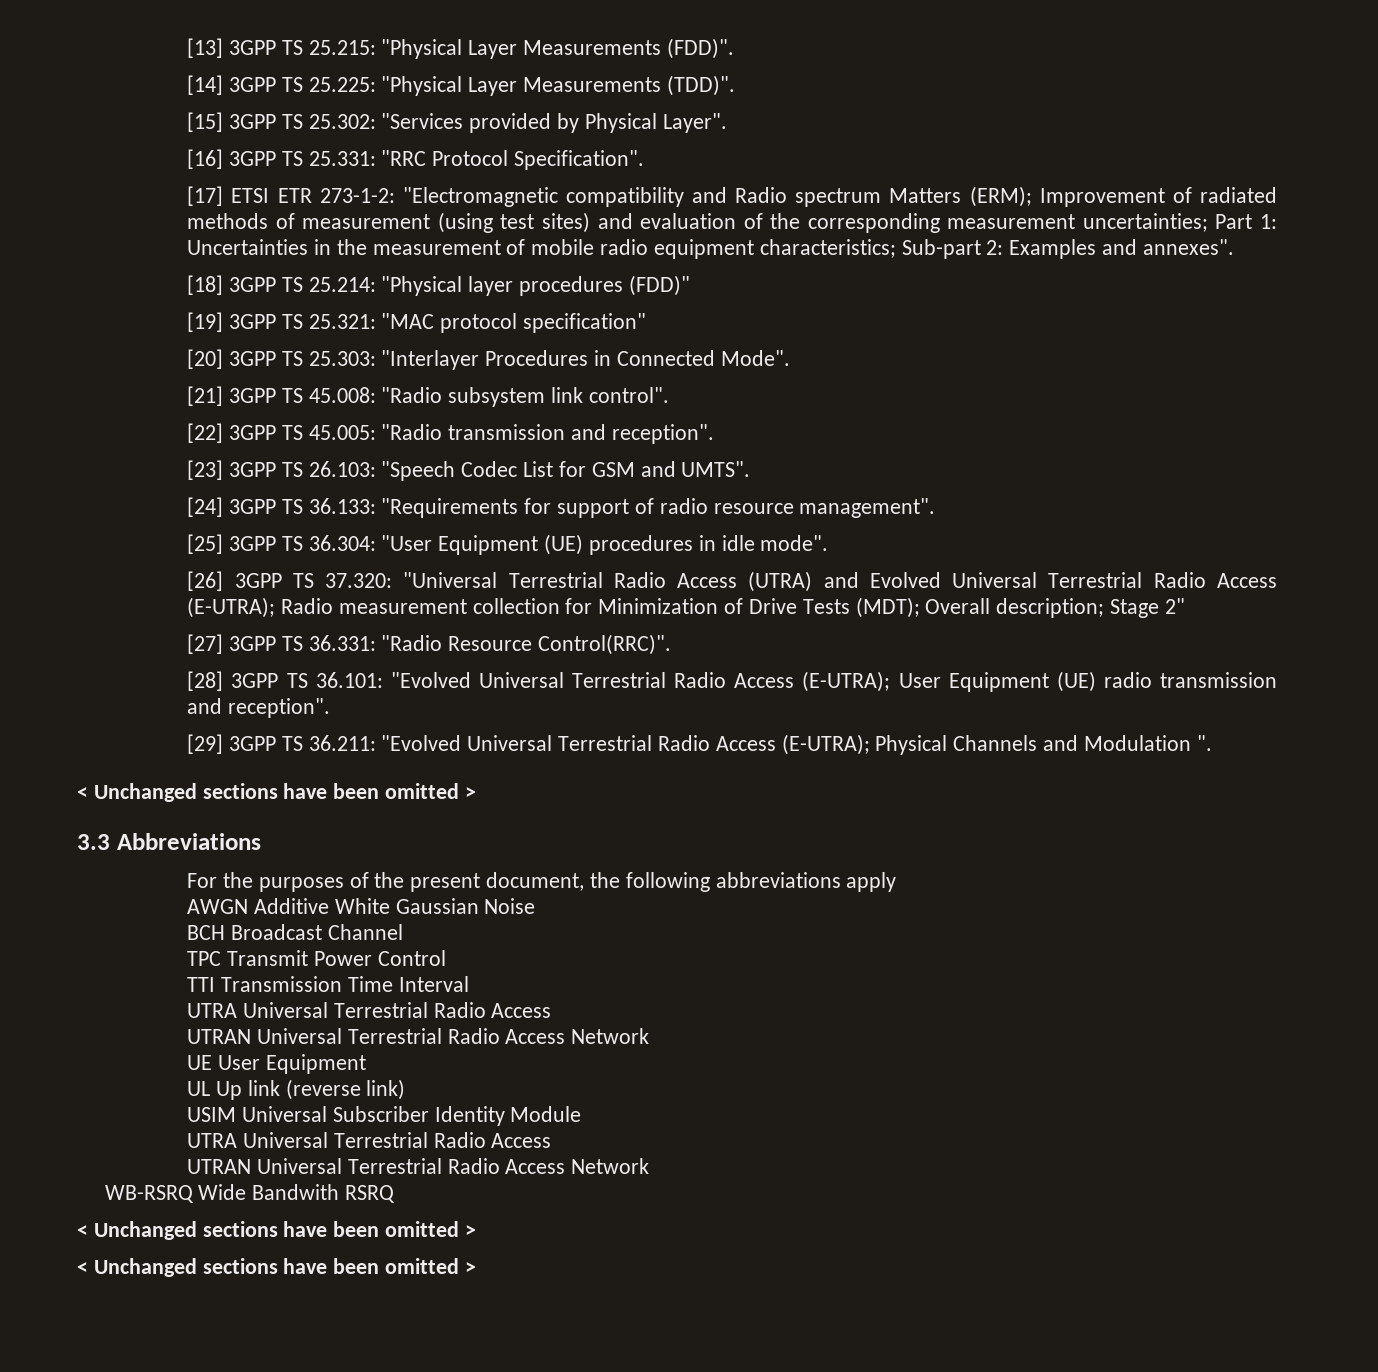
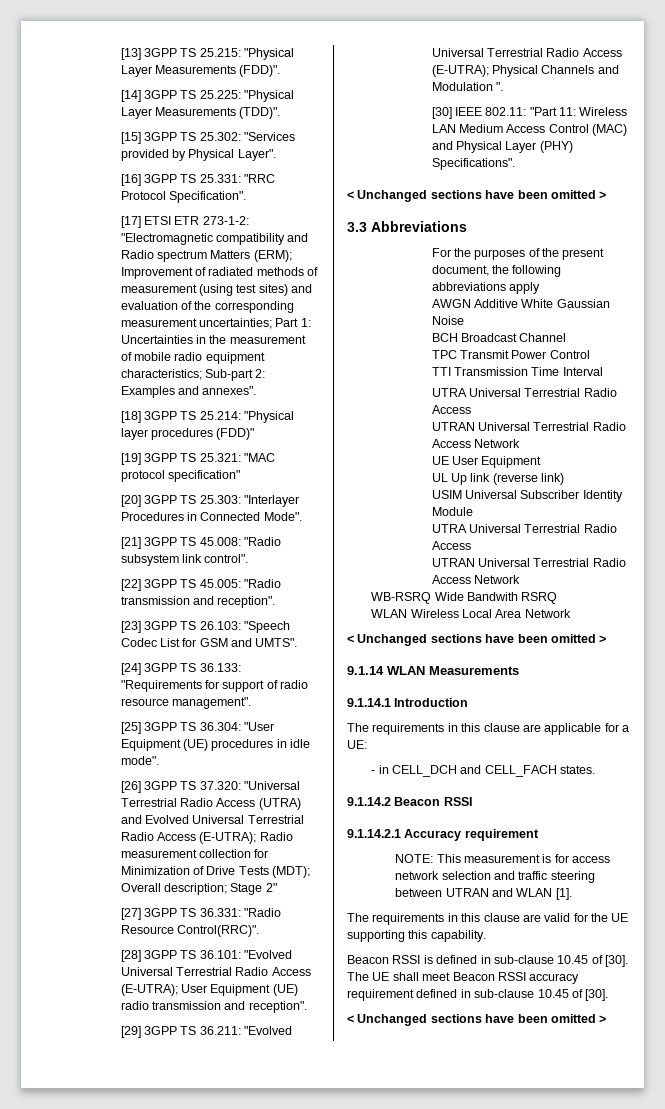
+ [30] IEEE 802.11: "Part 11: Wireless LAN Medium Access Control (MAC) and Physical Layer (PHY) Specifications".
  WB-RSRQ Wide Bandwith RSRQ
+ WLAN Wireless Local Area Network
  < Unchanged sections have been omitted >
+ 9.1.14 WLAN Measurements
+ 9.1.14.1 Introduction
+ The requirements in this clause are applicable for a UE:
+ - in CELL_DCH and CELL_FACH states.
+ 9.1.14.2 Beacon RSSI
+ 9.1.14.2.1 Accuracy requirement
+ NOTE: This measurement is for access network selection and traffic steering between UTRAN and WLAN [1].
+ The requirements in this clause are valid for the UE supporting this capability.
+ Beacon RSSI is defined in sub-clause 10.45 of [30]. The UE shall meet Beacon RSSI accuracy requirement defined in sub-clause 10.45 of [30].

